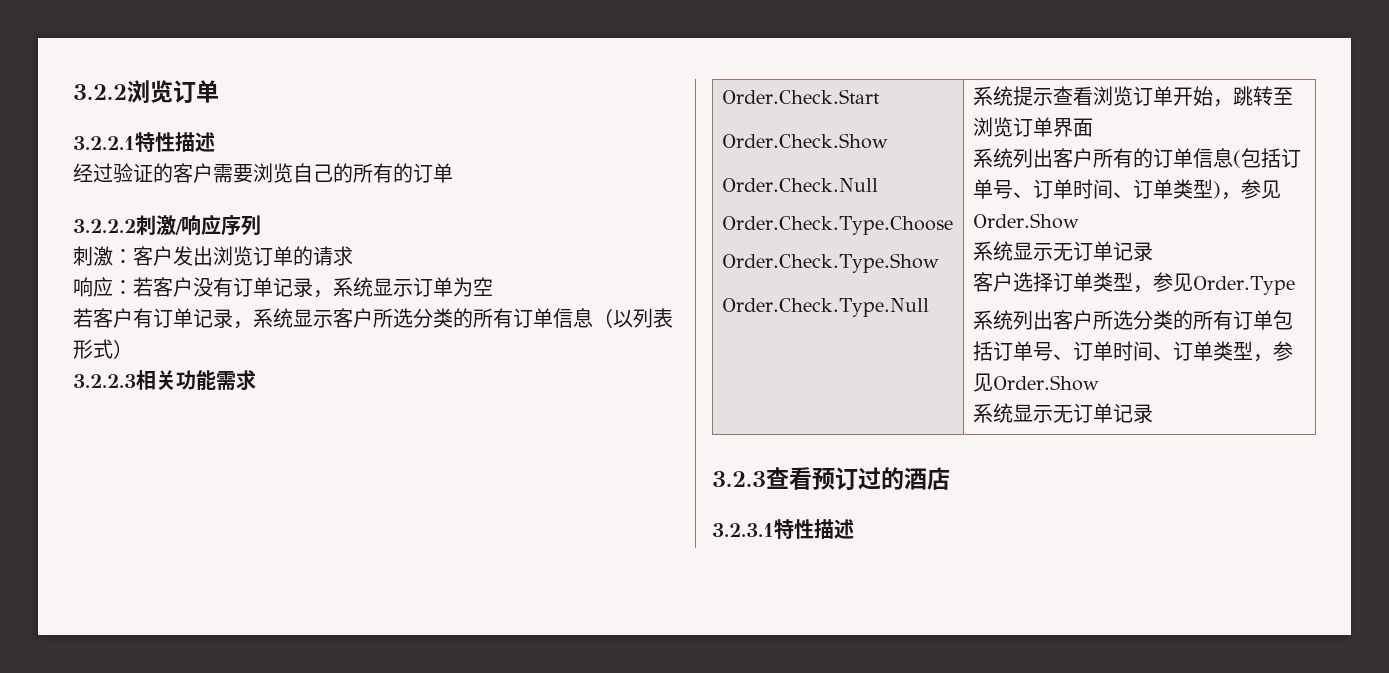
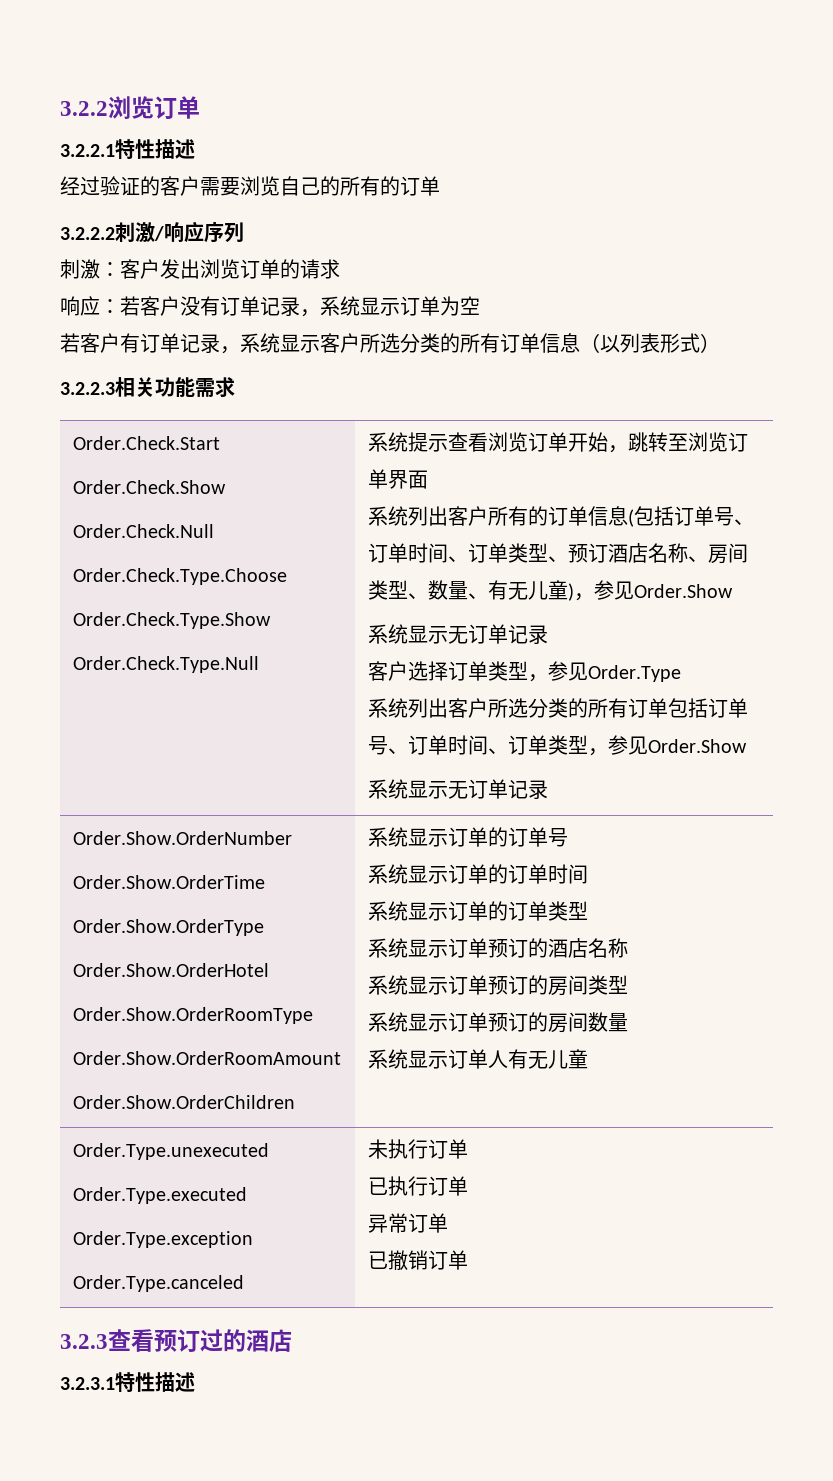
- 系统列出客户所有的订单信息(包括订单号、订单时间、订单类型)，参见Order.Show
+ 系统列出客户所有的订单信息(包括订单号、订单时间、订单类型、预订酒店名称、房间类型、数量、有无儿童)，参见Order.Show
+ Order.Show.OrderNumber
+ Order.Show.OrderTime
+ Order.Show.OrderType
+ Order.Show.OrderHotel
+ Order.Show.OrderRoomType
+ Order.Show.OrderRoomAmount
+ Order.Show.OrderChildren | 系统显示订单的订单号
+ 系统显示订单的订单时间
+ 系统显示订单的订单类型
+ 系统显示订单预订的酒店名称
+ 系统显示订单预订的房间类型
+ 系统显示订单预订的房间数量
+ 系统显示订单人有无儿童
+ Order.Type.unexecuted
+ Order.Type.executed
+ Order.Type.exception
+ Order.Type.canceled | 未执行订单
+ 已执行订单
+ 异常订单
+ 已撤销订单

